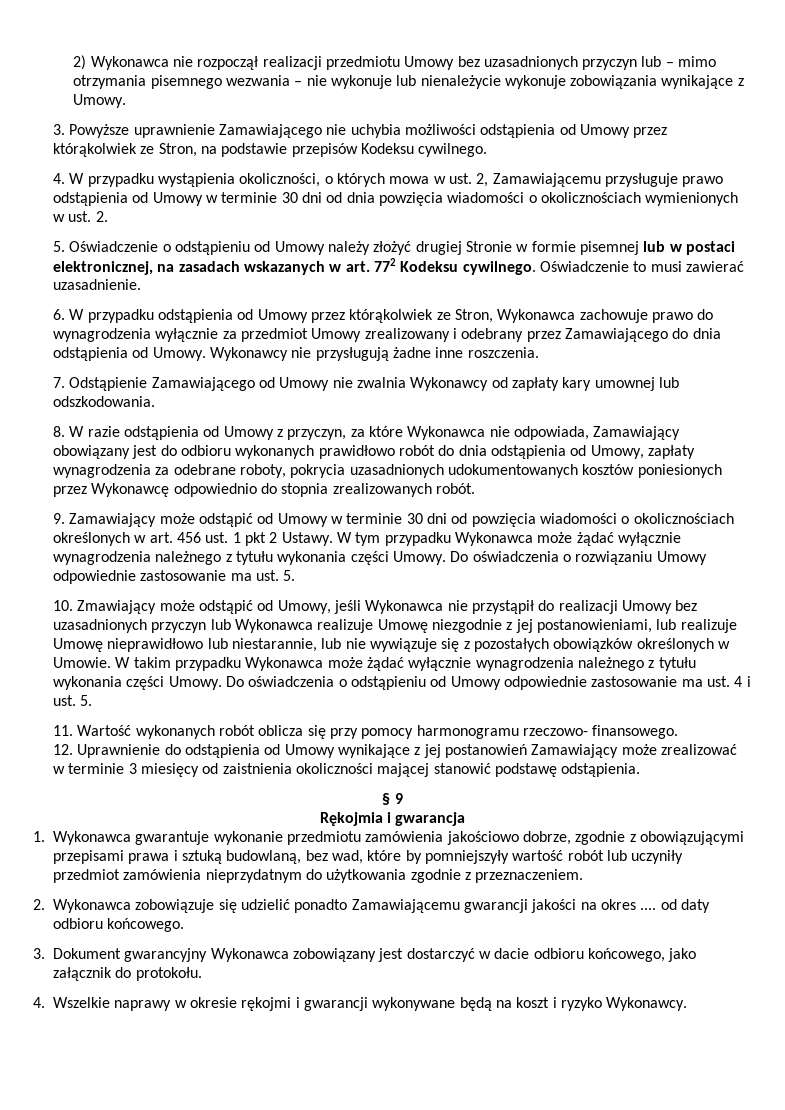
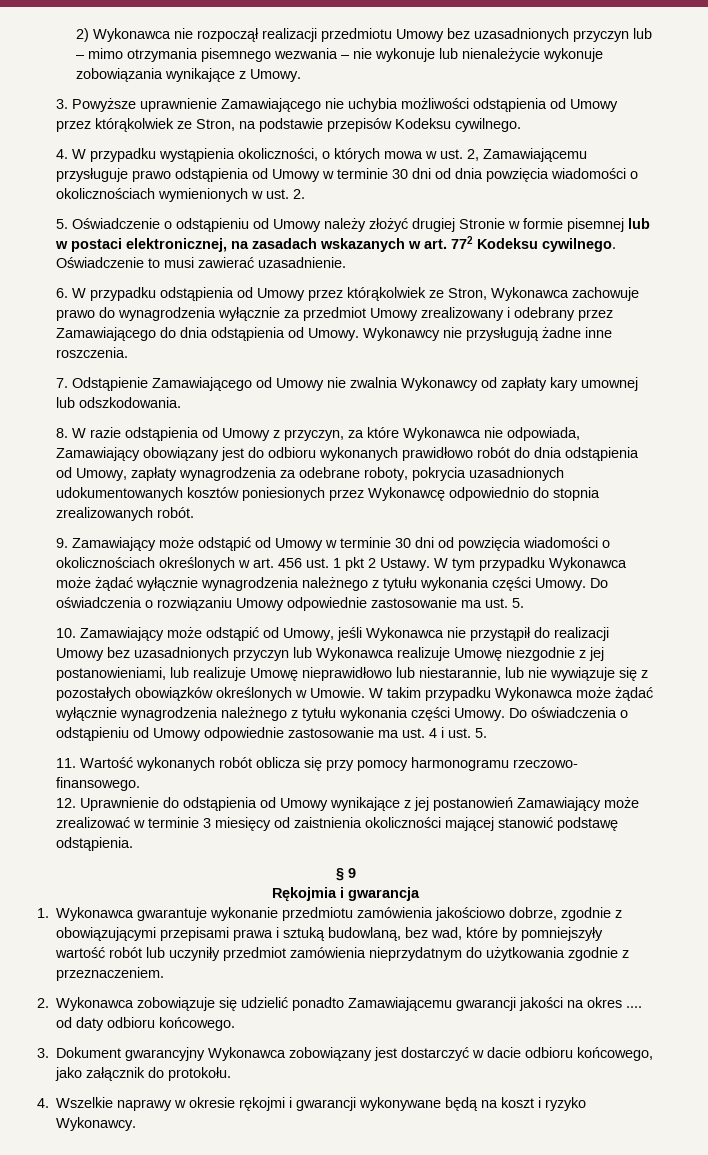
- 10. Zmawiający może odstąpić od Umowy, jeśli Wykonawca nie przystąpił do realizacji Umowy bez uzasadnionych przyczyn lub Wykonawca realizuje Umowę niezgodnie z jej postanowieniami, lub realizuje Umowę nieprawidłowo lub niestarannie, lub nie wywiązuje się z pozostałych obowiązków określonych w Umowie.
+ 10. Zamawiający może odstąpić od Umowy, jeśli Wykonawca nie przystąpił do realizacji Umowy bez uzasadnionych przyczyn lub Wykonawca realizuje Umowę niezgodnie z jej postanowieniami, lub realizuje Umowę nieprawidłowo lub niestarannie, lub nie wywiązuje się z pozostałych obowiązków określonych w Umowie.

